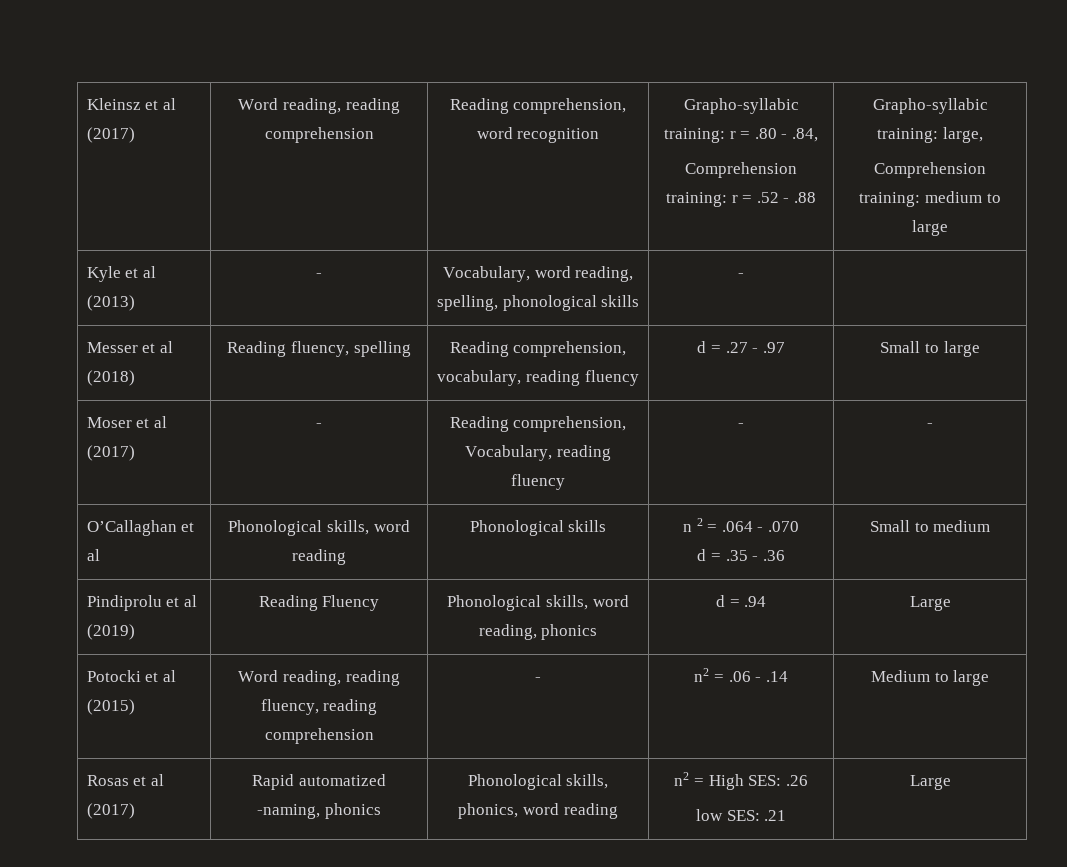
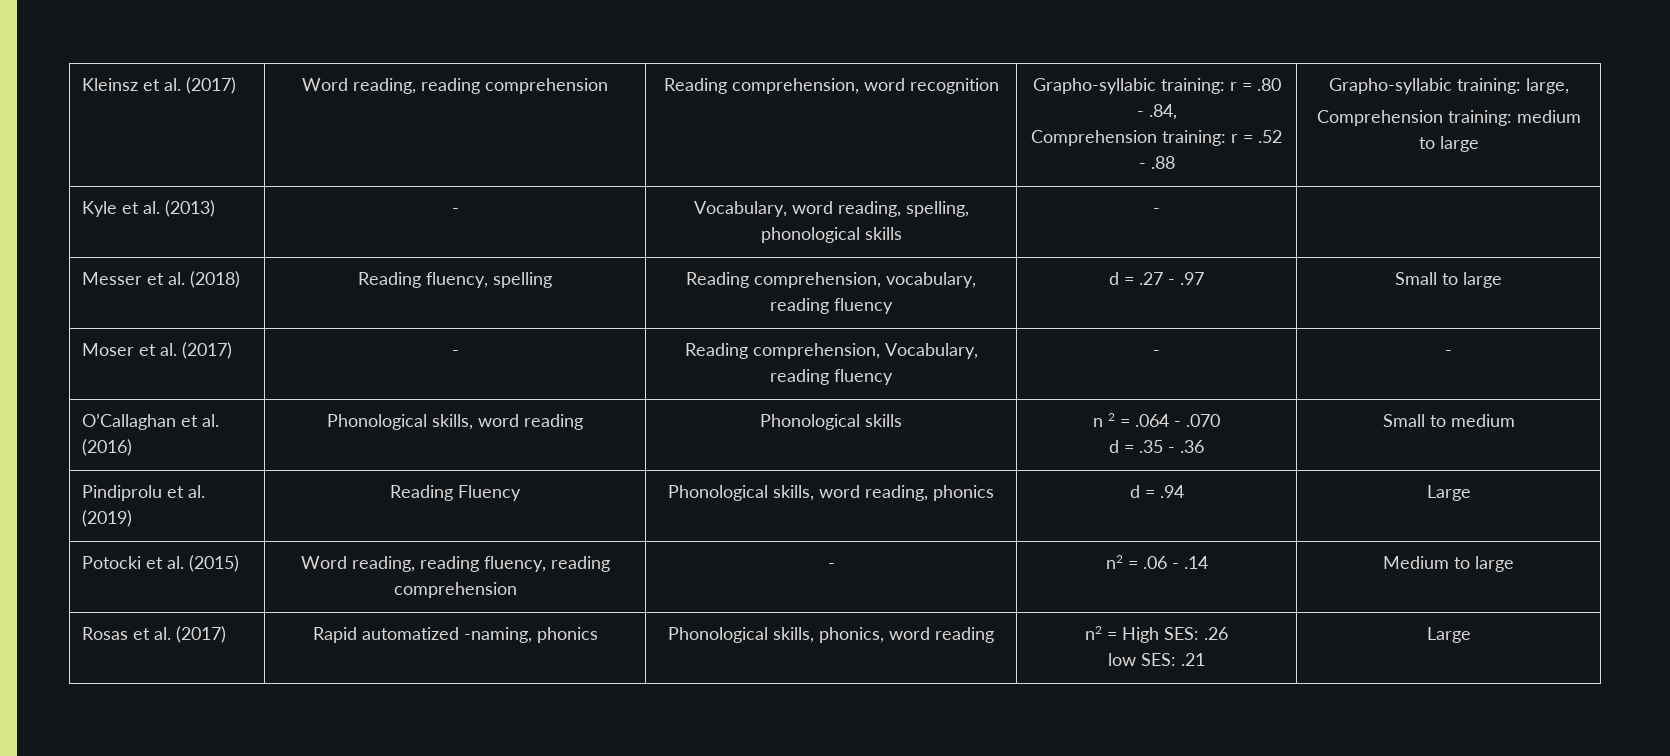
- Kleinsz et al (2017) | Word reading, reading comprehension | Reading comprehension, word recognition | Grapho-syllabic training: r = .80 - .84,
+ Kleinsz et al. (2017) | Word reading, reading comprehension | Reading comprehension, word recognition | Grapho-syllabic training: r = .80 - .84,
- Kyle et al (2013) | - | Vocabulary, word reading, spelling, phonological skills | - |
+ Kyle et al. (2013) | - | Vocabulary, word reading, spelling, phonological skills | - |
- Messer et al (2018) | Reading fluency, spelling | Reading comprehension, vocabulary, reading fluency | d = .27 - .97 | Small to large
+ Messer et al. (2018) | Reading fluency, spelling | Reading comprehension, vocabulary, reading fluency | d = .27 - .97 | Small to large
- Moser et al (2017) | - | Reading comprehension, Vocabulary, reading fluency | - | -
+ Moser et al. (2017) | - | Reading comprehension, Vocabulary, reading fluency | - | -
- O’Callaghan et al | Phonological skills, word reading | Phonological skills | n 2 = .064 - .070
+ O’Callaghan et al. (2016) | Phonological skills, word reading | Phonological skills | n 2 = .064 - .070
- Pindiprolu et al (2019) | Reading Fluency | Phonological skills, word reading, phonics | d = .94 | Large
+ Pindiprolu et al. (2019) | Reading Fluency | Phonological skills, word reading, phonics | d = .94 | Large
- Potocki et al (2015) | Word reading, reading fluency, reading comprehension | - | n2 = .06 - .14 | Medium to large
+ Potocki et al. (2015) | Word reading, reading fluency, reading comprehension | - | n2 = .06 - .14 | Medium to large
- Rosas et al (2017) | Rapid automatized -naming, phonics | Phonological skills, phonics, word reading | n2 = High SES: .26
+ Rosas et al. (2017) | Rapid automatized -naming, phonics | Phonological skills, phonics, word reading | n2 = High SES: .26

